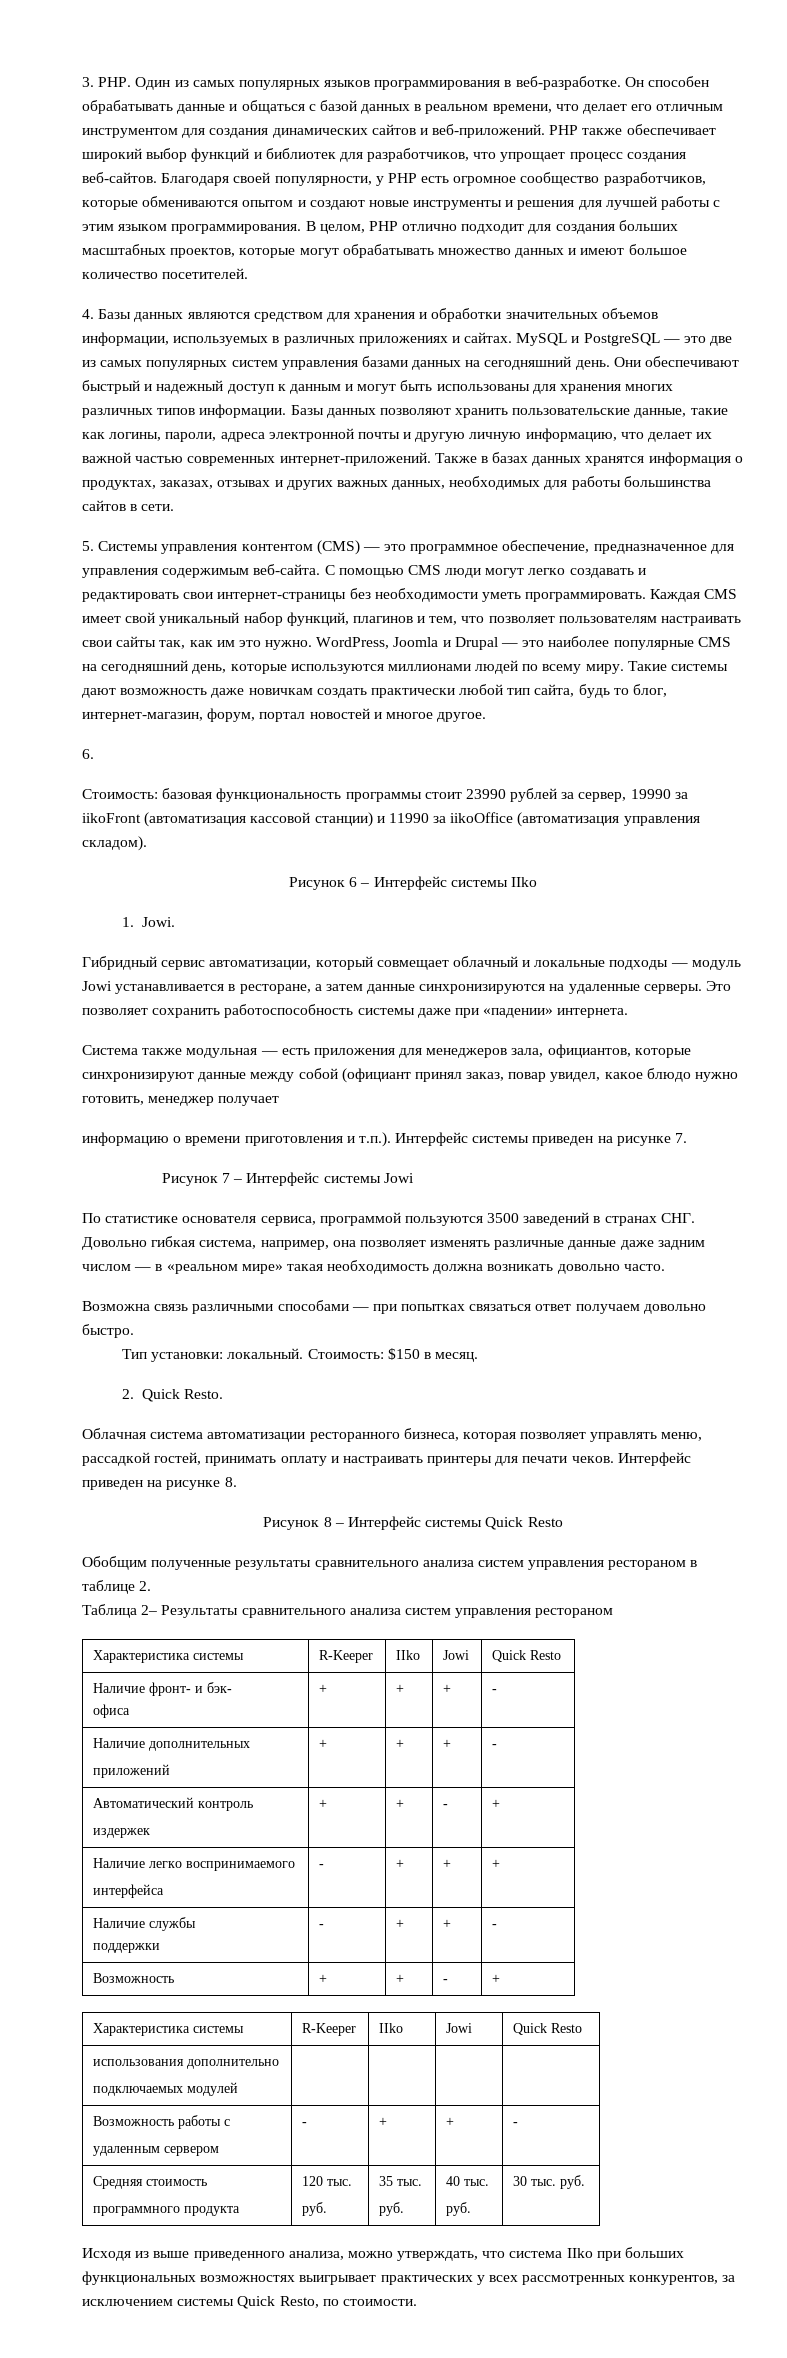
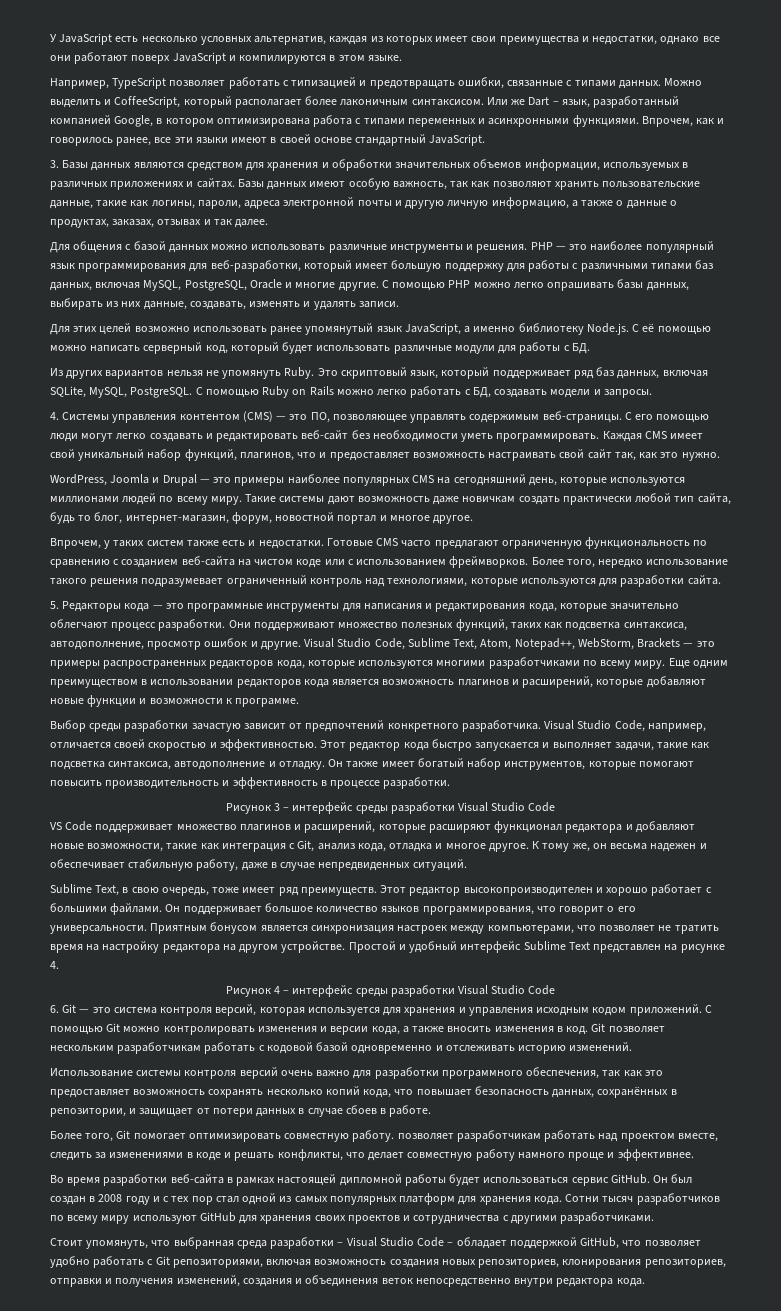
- 3. PHP. Один из самых популярных языков программирования в веб-разработке. Он способен обрабатывать данные и общаться с базой данных в реальном времени, что делает его отличным инструментом для создания динамических сайтов и веб-приложений. PHP также обеспечивает широкий выбор функций и библиотек для разработчиков, что упрощает процесс создания веб-сайтов. Благодаря своей популярности, у PHP есть огромное сообщество разработчиков, которые обмениваются опытом и создают новые инструменты и решения для лучшей работы с этим языком программирования. В целом, PHP отлично подходит для создания больших масштабных проектов, которые могут обрабатывать множество данных и имеют большое количество посетителей.
- 4. Базы данных являются средством для хранения и обработки значительных объемов информации, используемых в различных приложениях и сайтах.
+ У JavaScript есть несколько условных альтернатив, каждая из которых имеет свои преимущества и недостатки, однако все они работают поверх JavaScript и компилируются в этом языке.
+ Например, TypeScript позволяет работать с типизацией и предотвращать ошибки, связанные с типами данных. Можно выделить и CoffeeScript, который располагает более лаконичным синтаксисом. Или же Dart – язык, разработанный компанией Google, в котором оптимизирована работа с типами переменных и асинхронными функциями. Впрочем, как и говорилось ранее, все эти языки имеют в своей основе стандартный JavaScript.
+ 3. Базы данных являются средством для хранения и обработки значительных объемов информации, используемых в различных приложениях и сайтах.
- MySQL и PostgreSQL — это две из самых популярных систем управления базами данных на сегодняшний день. Они обеспечивают быстрый и надежный доступ к данным и могут быть использованы для хранения многих различных типов информации. Базы данных позволяют хранить пользовательские данные, такие как логины, пароли, адреса электронной почты и другую личную информацию, что делает их важной частью современных интернет-приложений. Также в базах данных хранятся информация о продуктах, заказах, отзывах и других важных данных, необходимых для работы большинства сайтов в сети.
- 5. Системы управления контентом (CMS) — это программное обеспечение, предназначенное для управления содержимым веб-сайта. С помощью CMS люди могут легко создавать и редактировать свои интернет-страницы без необходимости уметь программировать.
+ Базы данных имеют особую важность, так как позволяют хранить пользовательские данные, такие как логины, пароли, адреса электронной почты и другую личную информацию, а также о данные о продуктах, заказах, отзывах и так далее.
+ Для общения с базой данных можно использовать различные инструменты и решения. PHP — это наиболее популярный язык программирования для веб-разработки, который имеет большую поддержку для работы с различными типами баз данных, включая MySQL, PostgreSQL, Oracle и многие другие. С помощью PHP можно легко опрашивать базы данных, выбирать из них данные, создавать, изменять и удалять записи.
+ Для этих целей возможно использовать ранее упомянутый язык JavaScript, а именно библиотеку Node.js. С её помощью можно написать серверный код, который будет использовать различные модули для работы с БД.
+ Из других вариантов нельзя не упомянуть Ruby. Это скриптовый язык, который поддерживает ряд баз данных, включая SQLite, MySQL, PostgreSQL. С помощью Ruby on Rails можно легко работать с БД, создавать модели и запросы.
+ 4. Системы управления контентом (CMS) — это ПО, позволяющее управлять содержимым веб-страницы. С его помощью люди могут легко создавать и редактировать веб-сайт без необходимости уметь программировать.
- Каждая CMS имеет свой уникальный набор функций, плагинов и тем, что позволяет пользователям настраивать свои сайты так, как им это нужно. WordPress, Joomla и Drupal — это наиболее популярные CMS на сегодняшний день, которые используются миллионами людей по всему миру.
+ Каждая CMS имеет свой уникальный набор функций, плагинов, что и предоставляет возможность настраивать свой сайт так, как это нужно.
+ WordPress, Joomla и Drupal — это примеры наиболее популярных CMS на сегодняшний день, которые используются миллионами людей по всему миру.
- Такие системы дают возможность даже новичкам создать практически любой тип сайта, будь то блог, интернет-магазин, форум, портал новостей и многое другое.
+ Такие системы дают возможность даже новичкам создать практически любой тип сайта, будь то блог, интернет-магазин, форум, новостной портал и многое другое.
- 6.
- Стоимость: базовая функциональность программы стоит 23990 рублей за сервер, 19990 за iikoFront (автоматизация кассовой станции) и 11990 за iikoOffice (автоматизация управления складом).
- Рисунок 6 – Интерфейс системы IIko
- 1. Jowi.
- Гибридный сервис автоматизации, который совмещает облачный и локальные подходы — модуль Jowi устанавливается в ресторане, а затем данные синхронизируются на удаленные серверы. Это позволяет сохранить работоспособность системы даже при «падении» интернета.
- Система также модульная — есть приложения для менеджеров зала, официантов, которые синхронизируют данные между собой (официант принял заказ, повар увидел, какое блюдо нужно готовить, менеджер получает
- информацию о времени приготовления и т.п.). Интерфейс системы приведен на рисунке 7.
- Рисунок 7 – Интерфейс системы Jowi
- По статистике основателя сервиса, программой пользуются 3500 заведений в странах СНГ. Довольно гибкая система, например, она позволяет изменять различные данные даже задним числом — в «реальном мире» такая необходимость должна возникать довольно часто.
- Возможна связь различными способами — при попытках связаться ответ получаем довольно быстро.
- Тип установки: локальный. Стоимость: $150 в месяц.
- 2. Quick Resto.
- Облачная система автоматизации ресторанного бизнеса, которая позволяет управлять меню, рассадкой гостей, принимать оплату и настраивать принтеры для печати чеков. Интерфейс приведен на рисунке 8.
- Рисунок 8 – Интерфейс системы Quick Resto
- Обобщим полученные результаты сравнительного анализа систем управления рестораном в таблице 2.
- Таблица 2– Результаты сравнительного анализа систем управления рестораном
- Характеристика системы | R-Keeper | IIko | Jowi | Quick Resto
- Наличие фронт- и бэк-
- офиса | + | + | + | -
- Наличие дополнительных
- приложений | + | + | + | -
- Автоматический контроль
- издержек | + | + | - | +
- Наличие легко воспринимаемого
- интерфейса | - | + | + | +
- Наличие службы
- поддержки | - | + | + | -
- Возможность | + | + | - | +
- Характеристика системы | R-Keeper | IIko | Jowi | Quick Resto
- использования дополнительно
- подключаемых модулей | | | |
- Возможность работы с
- удаленным сервером | - | + | + | -
- Средняя стоимость
- программного продукта | 120 тыс.
- руб. | 35 тыс.
- руб. | 40 тыс.
- руб. | 30 тыс. руб.
- Исходя из выше приведенного анализа, можно утверждать, что система IIko при больших функциональных возможностях выигрывает практических у всех рассмотренных конкурентов, за исключением системы Quick Resto, по стоимости.
+ Впрочем, у таких систем также есть и недостатки. Готовые CMS часто предлагают ограниченную функциональность по сравнению с созданием веб-сайта на чистом коде или с использованием фреймворков. Более того, нередко использование такого решения подразумевает ограниченный контроль над технологиями, которые используются для разработки сайта.
+ 5. Редакторы кода — это программные инструменты для написания и редактирования кода, которые значительно облегчают процесс разработки. Они поддерживают множество полезных функций, таких как подсветка синтаксиса, автодополнение, просмотр ошибок и другие. Visual Studio Code, Sublime Text, Atom, Notepad++, WebStorm, Brackets — это примеры распространенных редакторов кода, которые используются многими разработчиками по всему миру. Еще одним преимуществом в использовании редакторов кода является возможность плагинов и расширений, которые добавляют новые функции и возможности к программе.
+ Выбор среды разработки зачастую зависит от предпочтений конкретного разработчика. Visual Studio Code, например, отличается своей скоростью и эффективностью. Этот редактор кода быстро запускается и выполняет задачи, такие как подсветка синтаксиса, автодополнение и отладку. Он также имеет богатый набор инструментов, которые помогают повысить производительность и эффективность в процессе разработки.
+ Рисунок 3 – интерфейс среды разработки Visual Studio Code
+ VS Code поддерживает множество плагинов и расширений, которые расширяют функционал редактора и добавляют новые возможности, такие как интеграция с Git, анализ кода, отладка и многое другое. К тому же, он весьма надежен и обеспечивает стабильную работу, даже в случае непредвиденных ситуаций.
+ Sublime Text, в свою очередь, тоже имеет ряд преимуществ. Этот редактор высокопроизводителен и хорошо работает с большими файлами. Он поддерживает большое количество языков программирования, что говорит о его универсальности. Приятным бонусом является синхронизация настроек между компьютерами, что позволяет не тратить время на настройку редактора на другом устройстве. Простой и удобный интерфейс Sublime Text представлен на рисунке 4.
+ Рисунок 4 – интерфейс среды разработки Visual Studio Code
+ 6. Git — это система контроля версий, которая используется для хранения и управления исходным кодом приложений. С помощью Git можно контролировать изменения и версии кода, а также вносить изменения в код. Git позволяет нескольким разработчикам работать с кодовой базой одновременно и отслеживать историю изменений.
+ Использование системы контроля версий очень важно для разработки программного обеспечения, так как это предоставляет возможность сохранять несколько копий кода, что повышает безопасность данных, сохранённых в репозитории, и защищает от потери данных в случае сбоев в работе.
+ Более того, Git помогает оптимизировать совместную работу. позволяет разработчикам работать над проектом вместе, следить за изменениями в коде и решать конфликты, что делает совместную работу намного проще и эффективнее.
+ Во время разработки веб-сайта в рамках настоящей дипломной работы будет использоваться сервис GitHub. Он был создан в 2008 году и с тех пор стал одной из самых популярных платформ для хранения кода. Сотни тысяч разработчиков по всему миру используют GitHub для хранения своих проектов и сотрудничества с другими разработчиками.
+ Стоит упомянуть, что выбранная среда разработки – Visual Studio Code – обладает поддержкой GitHub, что позволяет удобно работать с Git репозиториями, включая возможность создания новых репозиториев, клонирования репозиториев, отправки и получения изменений, создания и объединения веток непосредственно внутри редактора кода.

